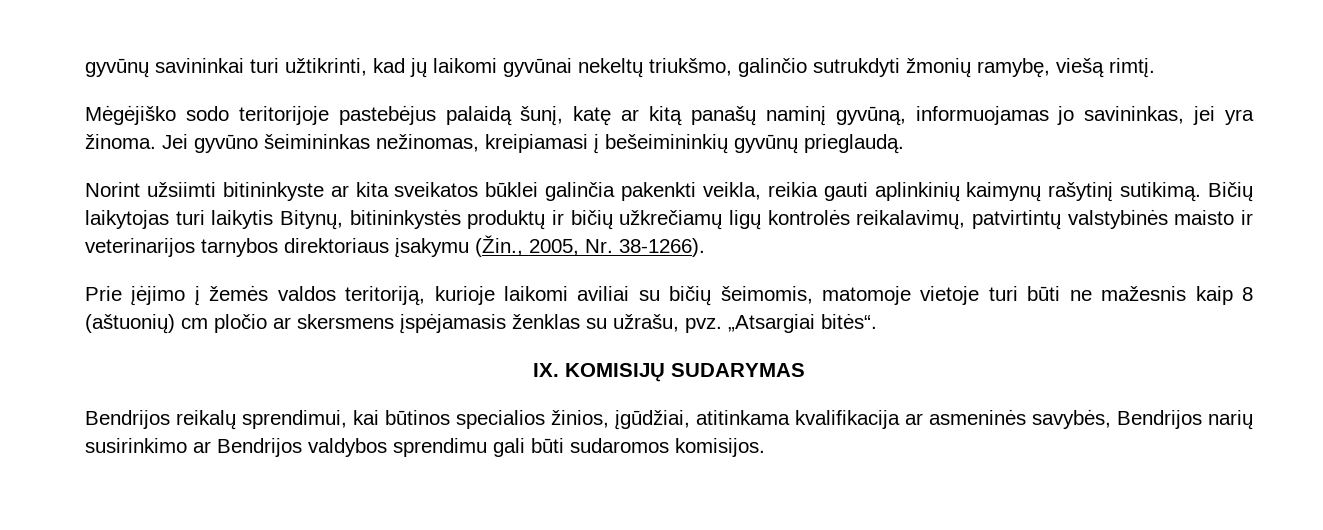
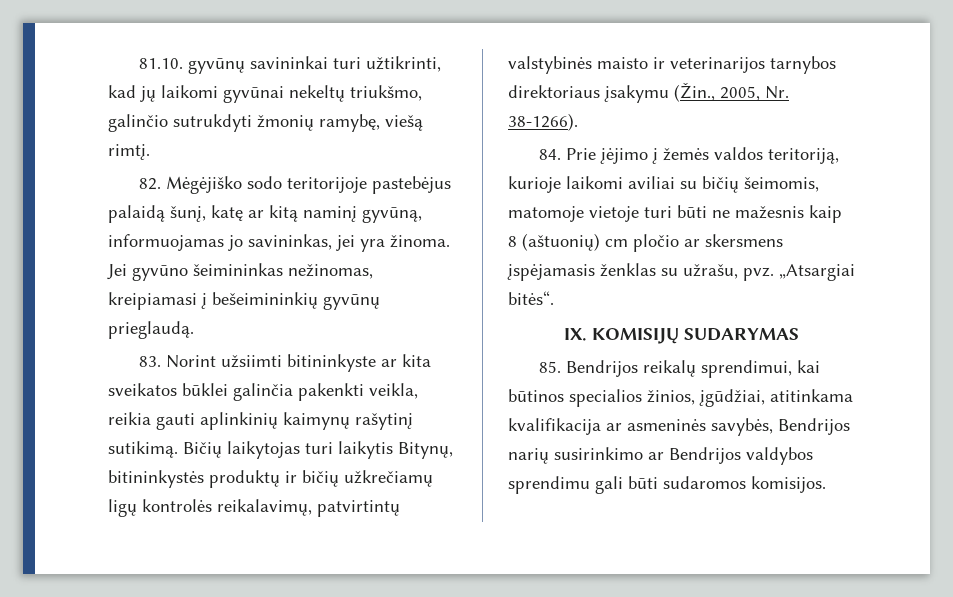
- gyvūnų savininkai turi užtikrinti, kad jų laikomi gyvūnai nekeltų triukšmo, galinčio sutrukdyti žmonių ramybę, viešą rimtį.
+ 81.10. gyvūnų savininkai turi užtikrinti, kad jų laikomi gyvūnai nekeltų triukšmo, galinčio sutrukdyti žmonių ramybę, viešą rimtį.
- Mėgėjiško sodo teritorijoje pastebėjus palaidą šunį, katę ar kitą panašų naminį gyvūną, informuojamas jo savininkas, jei yra žinoma.
+ 82. Mėgėjiško sodo teritorijoje pastebėjus palaidą šunį, katę ar kitą naminį gyvūną, informuojamas jo savininkas, jei yra žinoma.
- Norint užsiimti bitininkyste ar kita sveikatos būklei galinčia pakenkti veikla, reikia gauti aplinkinių kaimynų rašytinį sutikimą.
+ 83. Norint užsiimti bitininkyste ar kita sveikatos būklei galinčia pakenkti veikla, reikia gauti aplinkinių kaimynų rašytinį sutikimą.
- Prie įėjimo į žemės valdos teritoriją, kurioje laikomi aviliai su bičių šeimomis, matomoje vietoje turi būti ne mažesnis kaip 8 (aštuonių) cm pločio ar skersmens įspėjamasis ženklas su užrašu, pvz.
+ 84. Prie įėjimo į žemės valdos teritoriją, kurioje laikomi aviliai su bičių šeimomis, matomoje vietoje turi būti ne mažesnis kaip 8 (aštuonių) cm pločio ar skersmens įspėjamasis ženklas su užrašu, pvz.
- Bendrijos reikalų sprendimui, kai būtinos specialios žinios, įgūdžiai, atitinkama kvalifikacija ar asmeninės savybės, Bendrijos narių susirinkimo ar Bendrijos valdybos sprendimu gali būti sudaromos komisijos.
+ 85. Bendrijos reikalų sprendimui, kai būtinos specialios žinios, įgūdžiai, atitinkama kvalifikacija ar asmeninės savybės, Bendrijos narių susirinkimo ar Bendrijos valdybos sprendimu gali būti sudaromos komisijos.

